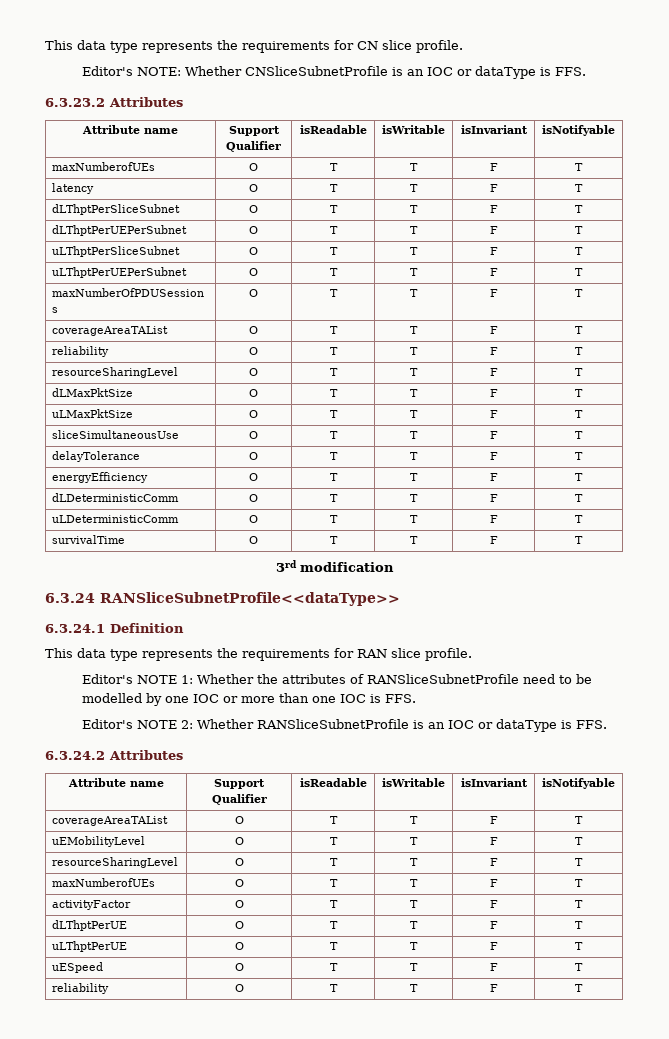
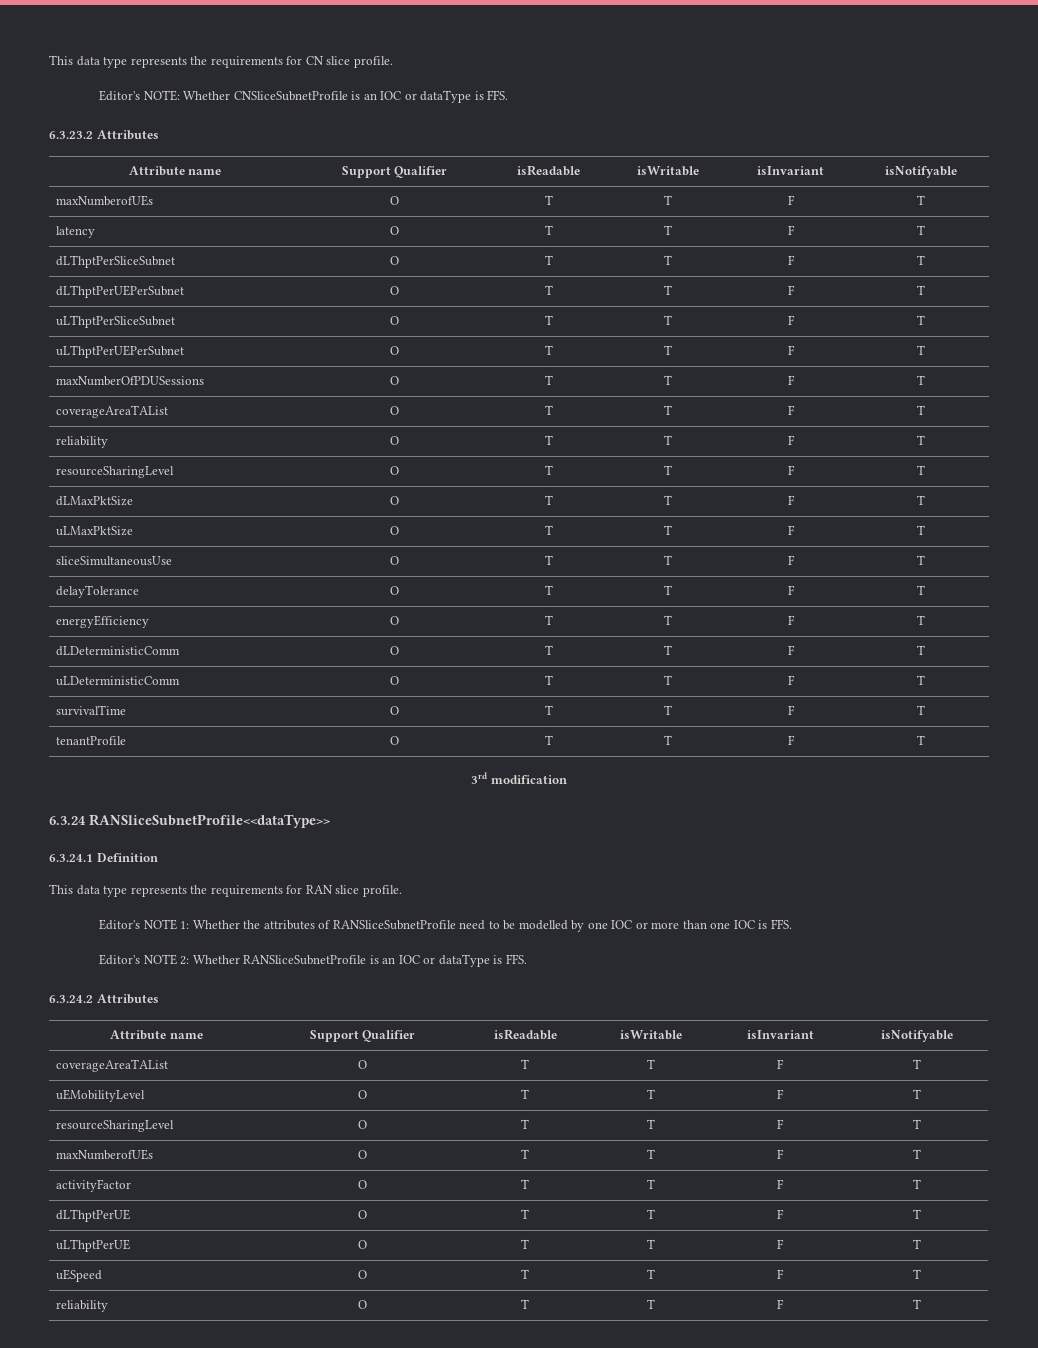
+ tenantProfile | O | T | T | F | T

